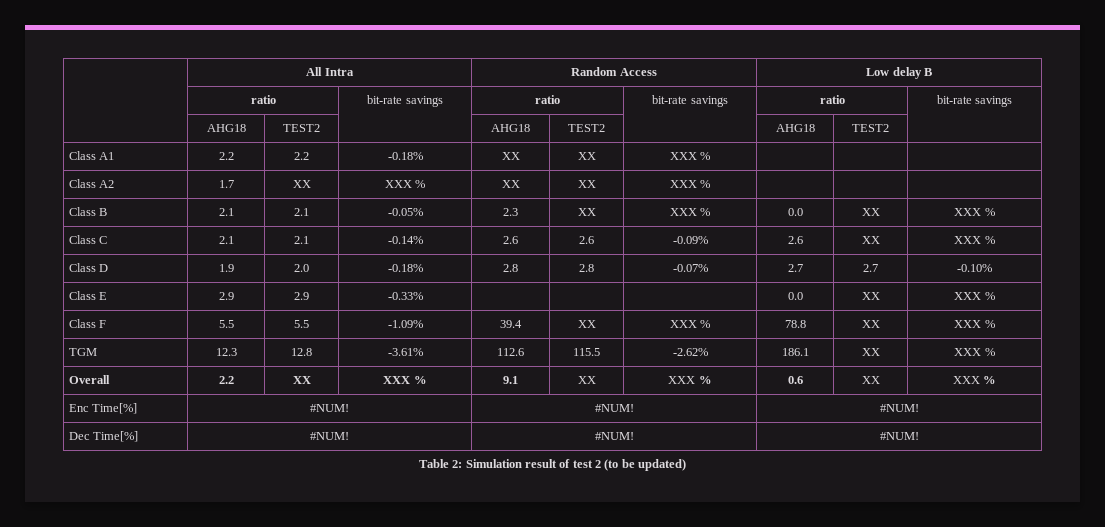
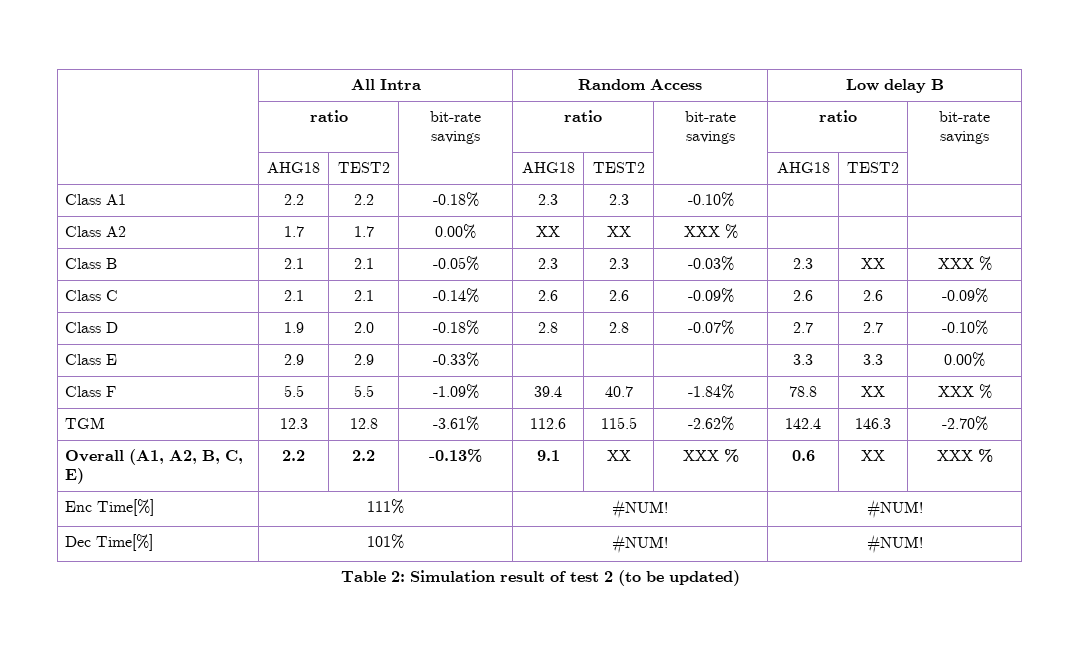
- Class A1 | 2.2 | 2.2 | -0.18% | XX | XX | XXX % | | |
+ Class A1 | 2.2 | 2.2 | -0.18% | 2.3 | 2.3 | -0.10% | | |
- Class A2 | 1.7 | XX | XXX % | XX | XX | XXX % | | |
+ Class A2 | 1.7 | 1.7 | 0.00% | XX | XX | XXX % | | |
- Class B | 2.1 | 2.1 | -0.05% | 2.3 | XX | XXX % | 0.0 | XX | XXX %
+ Class B | 2.1 | 2.1 | -0.05% | 2.3 | 2.3 | -0.03% | 2.3 | XX | XXX %
- Class C | 2.1 | 2.1 | -0.14% | 2.6 | 2.6 | -0.09% | 2.6 | XX | XXX %
+ Class C | 2.1 | 2.1 | -0.14% | 2.6 | 2.6 | -0.09% | 2.6 | 2.6 | -0.09%
- Class E | 2.9 | 2.9 | -0.33% | | | | 0.0 | XX | XXX %
+ Class E | 2.9 | 2.9 | -0.33% | | | | 3.3 | 3.3 | 0.00%
- Class F | 5.5 | 5.5 | -1.09% | 39.4 | XX | XXX % | 78.8 | XX | XXX %
+ Class F | 5.5 | 5.5 | -1.09% | 39.4 | 40.7 | -1.84% | 78.8 | XX | XXX %
- TGM | 12.3 | 12.8 | -3.61% | 112.6 | 115.5 | -2.62% | 186.1 | XX | XXX %
- Overall | 2.2 | XX | XXX % | 9.1 | XX | XXX % | 0.6 | XX | XXX %
+ TGM | 12.3 | 12.8 | -3.61% | 112.6 | 115.5 | -2.62% | 142.4 | 146.3 | -2.70%
+ Overall (A1, A2, B, C, E) | 2.2 | 2.2 | -0.13% | 9.1 | XX | XXX % | 0.6 | XX | XXX %
- Enc Time[%] | #NUM! | #NUM! | #NUM!
+ Enc Time[%] | 111% | #NUM! | #NUM!
- Dec Time[%] | #NUM! | #NUM! | #NUM!
+ Dec Time[%] | 101% | #NUM! | #NUM!

